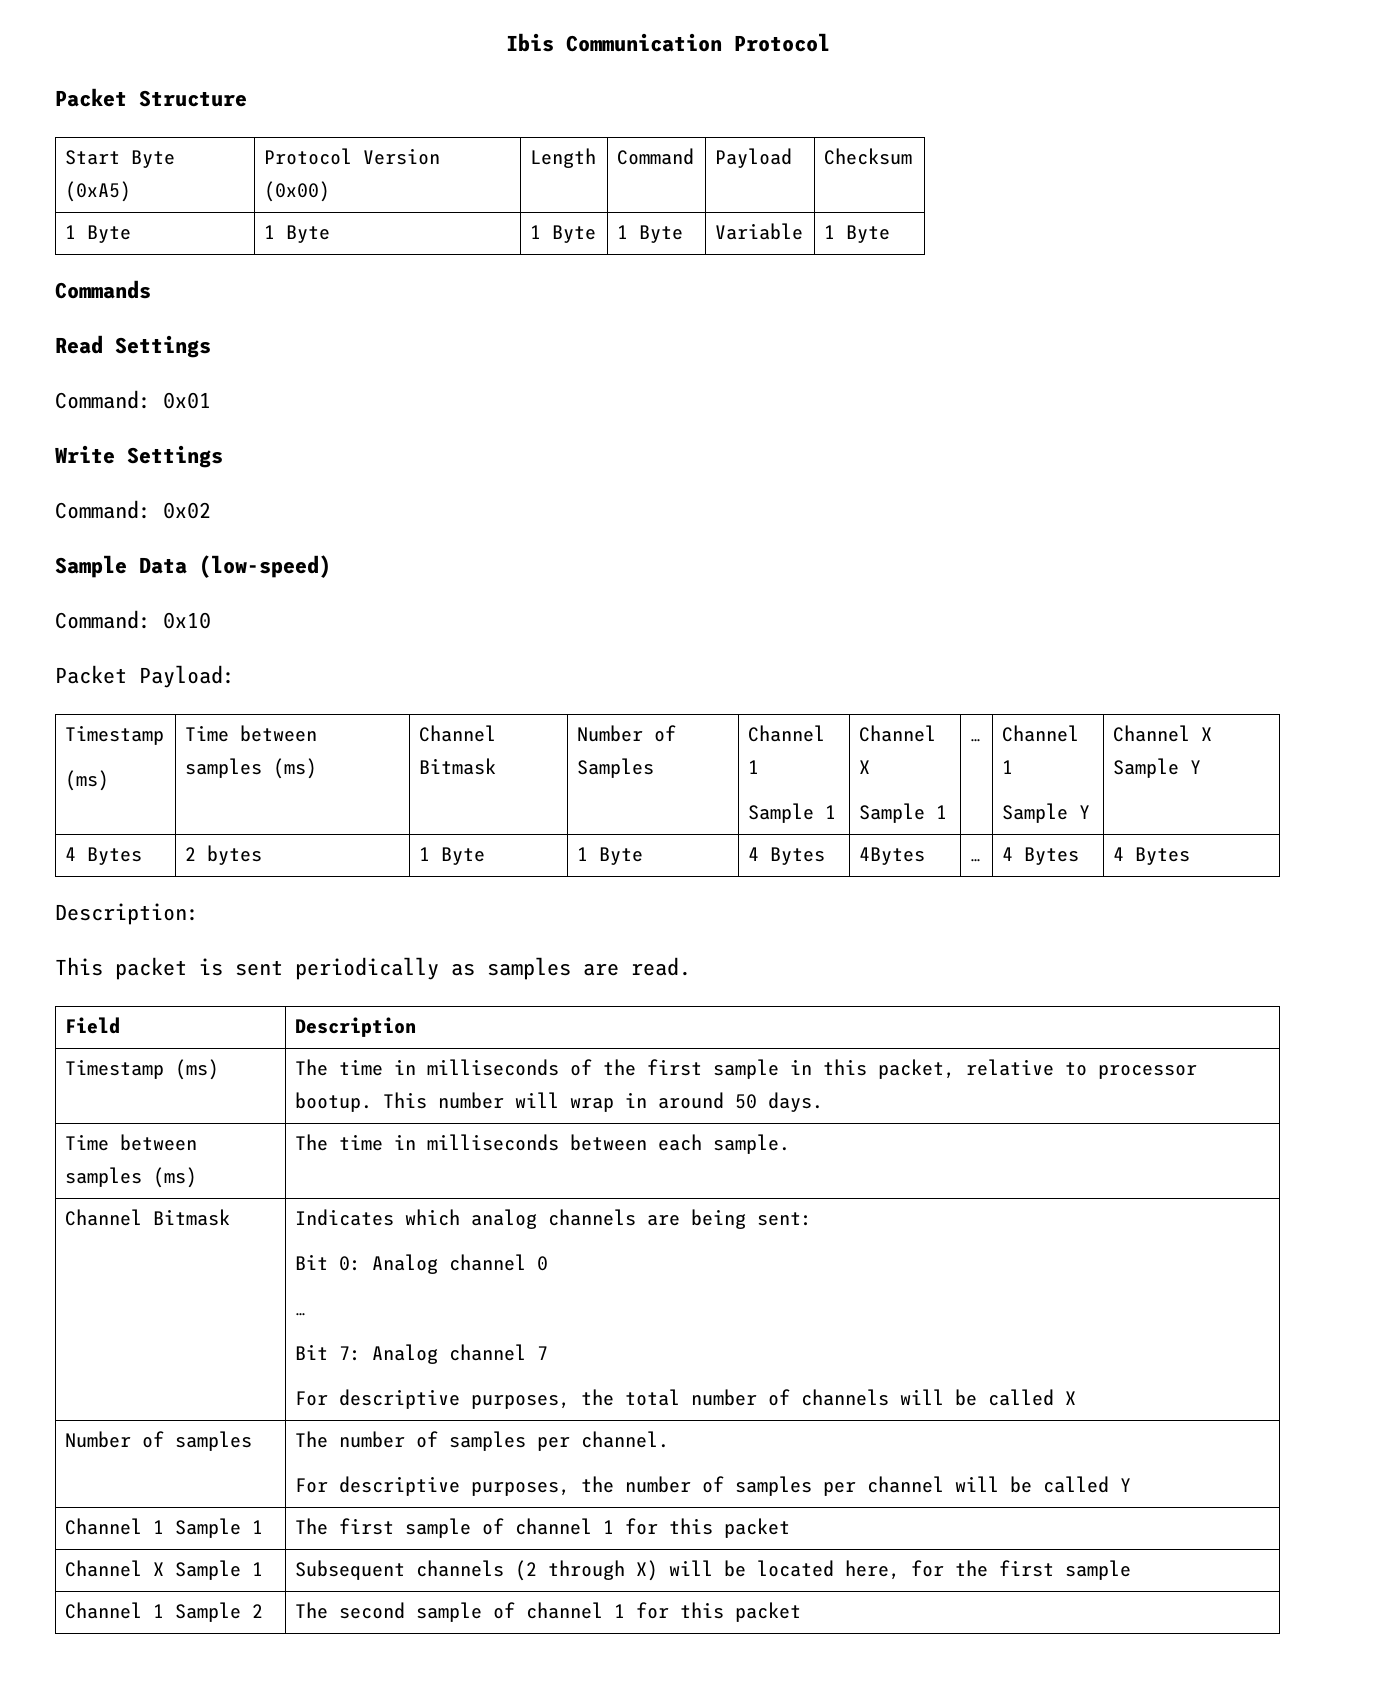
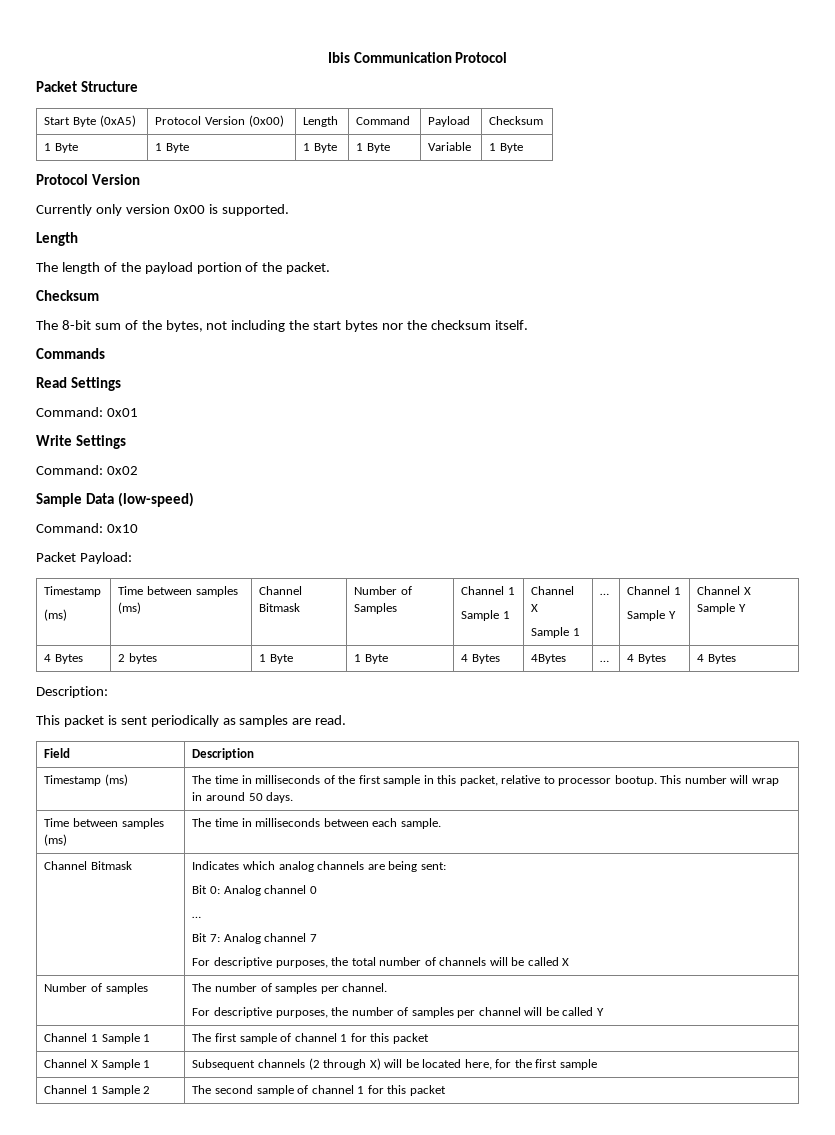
  1 Byte | 1 Byte | 1 Byte | 1 Byte | Variable | 1 Byte
+ Protocol Version
+ Currently only version 0x00 is supported.
+ Length
+ The length of the payload portion of the packet.
+ Checksum
+ The 8-bit sum of the bytes, not including the start bytes nor the checksum itself.

